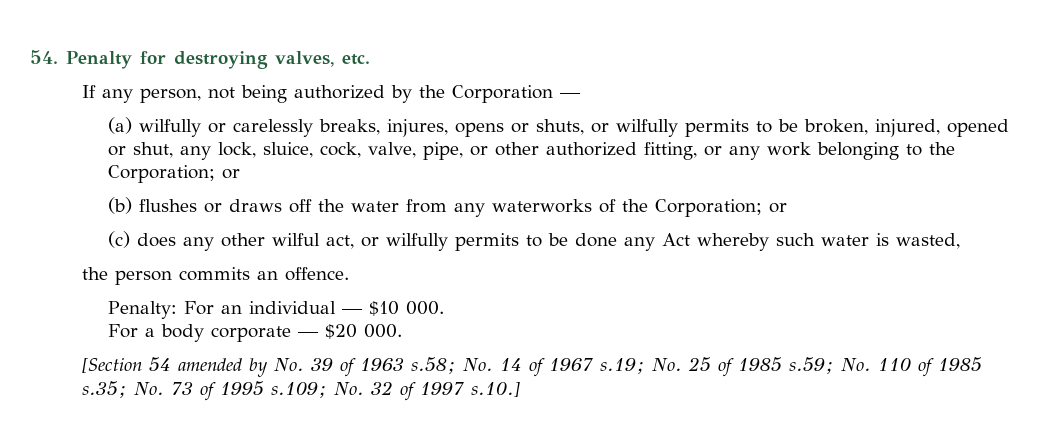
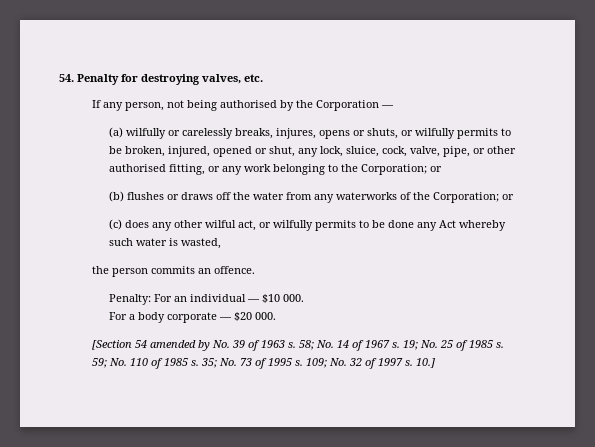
- If any person, not being authorized by the Corporation —
+ If any person, not being authorised by the Corporation —
- (a) wilfully or carelessly breaks, injures, opens or shuts, or wilfully permits to be broken, injured, opened or shut, any lock, sluice, cock, valve, pipe, or other authorized fitting, or any work belonging to the Corporation; or
+ (a) wilfully or carelessly breaks, injures, opens or shuts, or wilfully permits to be broken, injured, opened or shut, any lock, sluice, cock, valve, pipe, or other authorised fitting, or any work belonging to the Corporation; or
- [Section 54 amended by No. 39 of 1963 s.58; No. 14 of 1967 s.19; No. 25 of 1985 s.59; No. 110 of 1985 s.35; No. 73 of 1995 s.109; No. 32 of 1997 s.10.]
+ [Section 54 amended by No. 39 of 1963 s. 58; No. 14 of 1967 s. 19; No. 25 of 1985 s. 59; No. 110 of 1985 s. 35; No. 73 of 1995 s. 109; No. 32 of 1997 s. 10.]

